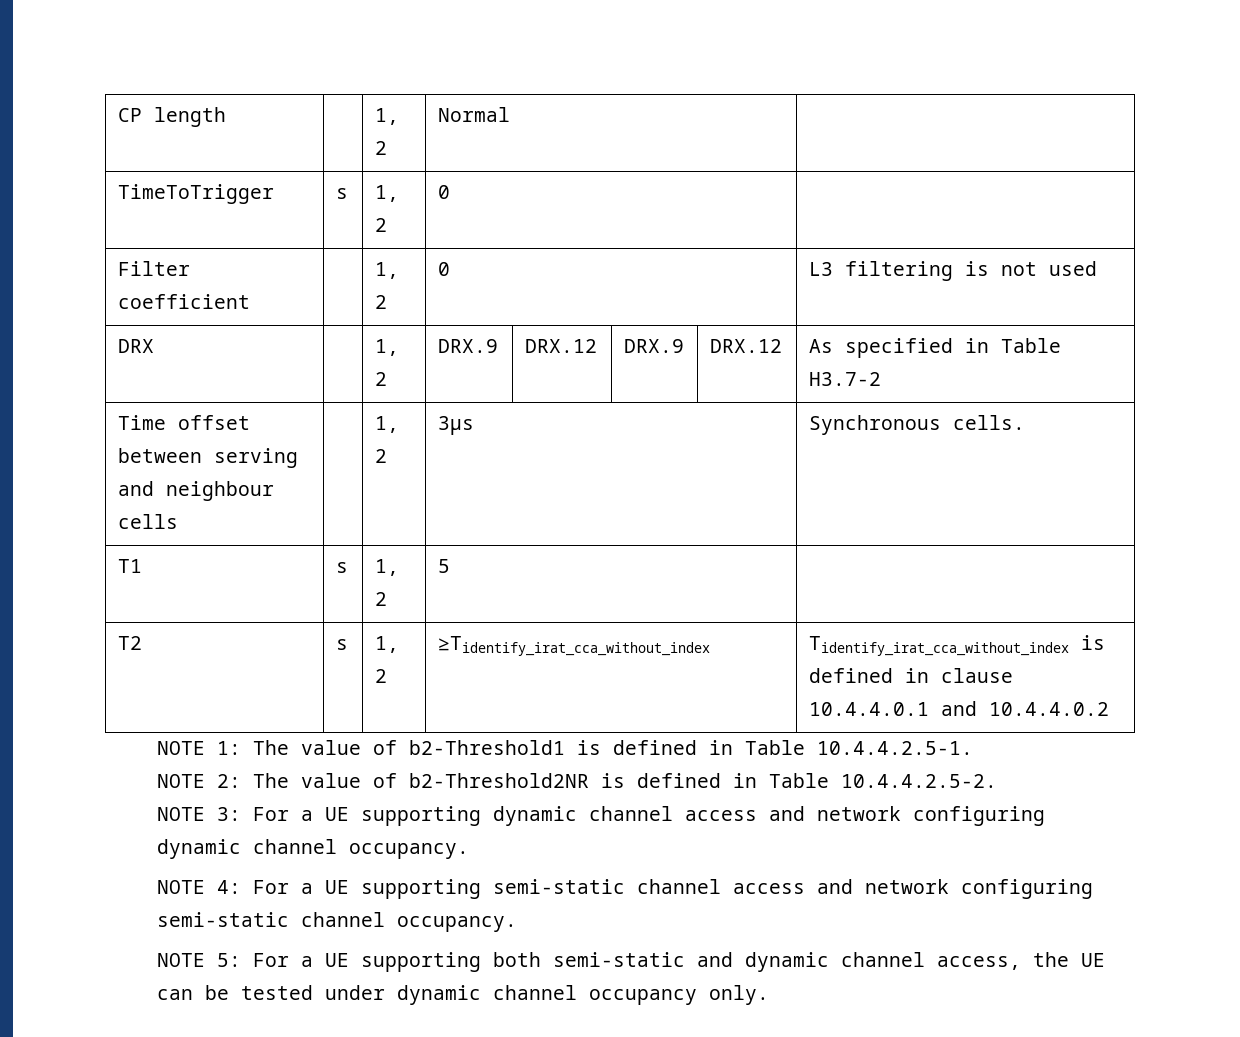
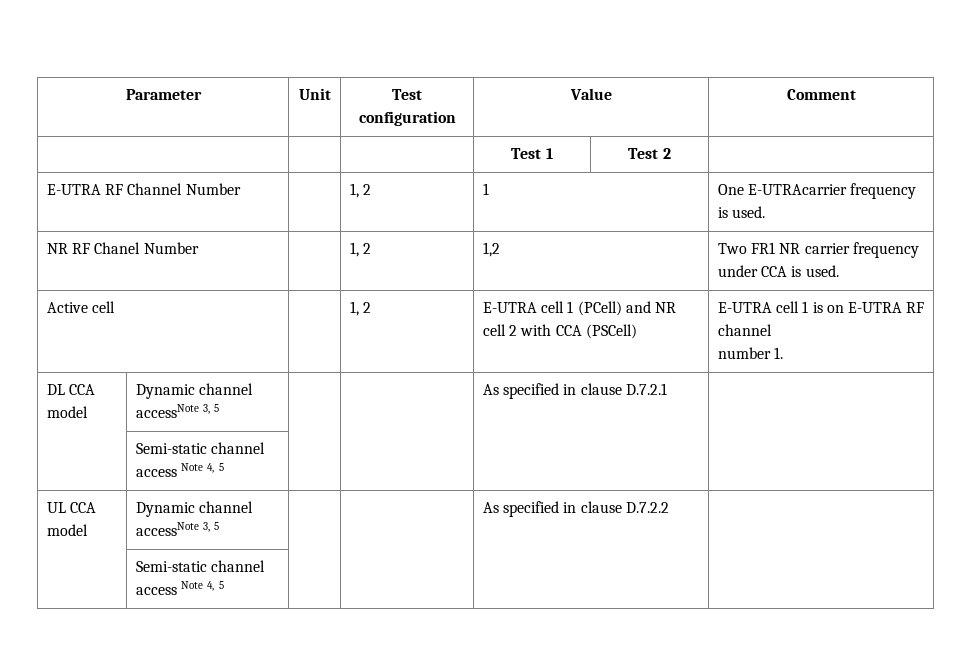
- CP length | | 1, 2 | Normal |
- TimeToTrigger | s | 1, 2 | 0 |
- Filter coefficient | | 1, 2 | 0 | L3 filtering is not used
- DRX | | 1, 2 | DRX.9 | DRX.12 | DRX.9 | DRX.12 | As specified in Table H3.7-2
- Time offset between serving and neighbour cells | | 1, 2 | 3μs | Synchronous cells.
- T1 | s | 1, 2 | 5 |
- T2 | s | 1, 2 | ≥Tidentify_irat_cca_without_index | Tidentify_irat_cca_without_index is defined in clause 10.4.4.0.1 and 10.4.4.0.2
- NOTE 1: The value of b2-Threshold1 is defined in Table 10.4.4.2.5-1.
- NOTE 2: The value of b2-Threshold2NR is defined in Table 10.4.4.2.5-2.
- NOTE 3: For a UE supporting dynamic channel access and network configuring dynamic channel occupancy.
- NOTE 4: For a UE supporting semi-static channel access and network configuring semi-static channel occupancy.
- NOTE 5: For a UE supporting both semi-static and dynamic channel access, the UE can be tested under dynamic channel occupancy only.
+ Parameter | Unit | Test configuration | Value | Comment
+ | | | Test 1 | Test 2 |
+ E-UTRA RF Channel Number | | 1, 2 | 1 | One E-UTRAcarrier frequency is used.
+ NR RF Chanel Number | | 1, 2 | 1,2 | Two FR1 NR carrier frequency under CCA is used.
+ Active cell | | 1, 2 | E-UTRA cell 1 (PCell) and NR cell 2 with CCA (PSCell) | E-UTRA cell 1 is on E-UTRA RF channel
+ number 1.
+ DL CCA model | Dynamic channel accessNote 3, 5 | | | As specified in clause D.7.2.1 |
+ | Semi-static channel access Note 4, 5 | | | |
+ UL CCA model | Dynamic channel accessNote 3, 5 | | | As specified in clause D.7.2.2 |
+ | Semi-static channel access Note 4, 5 | | | |

